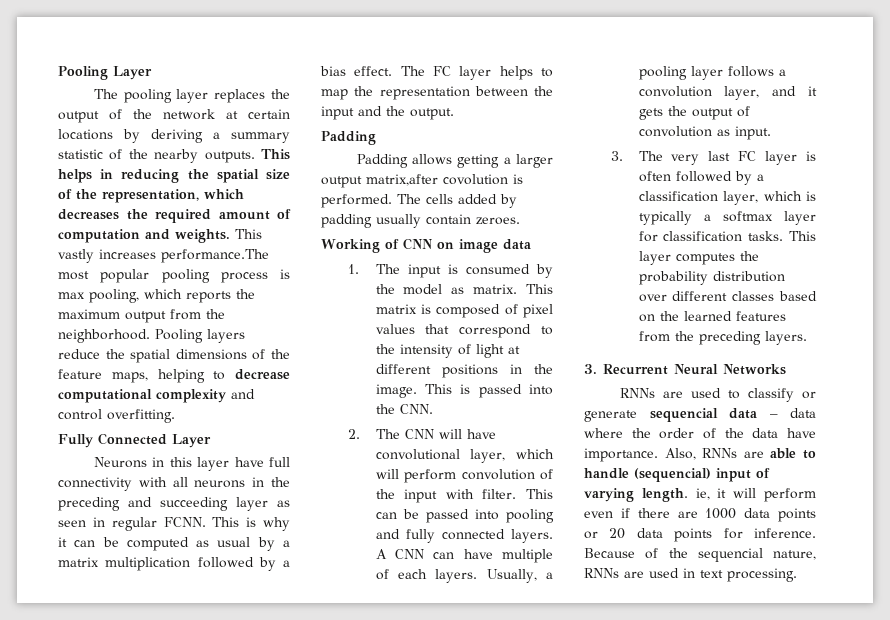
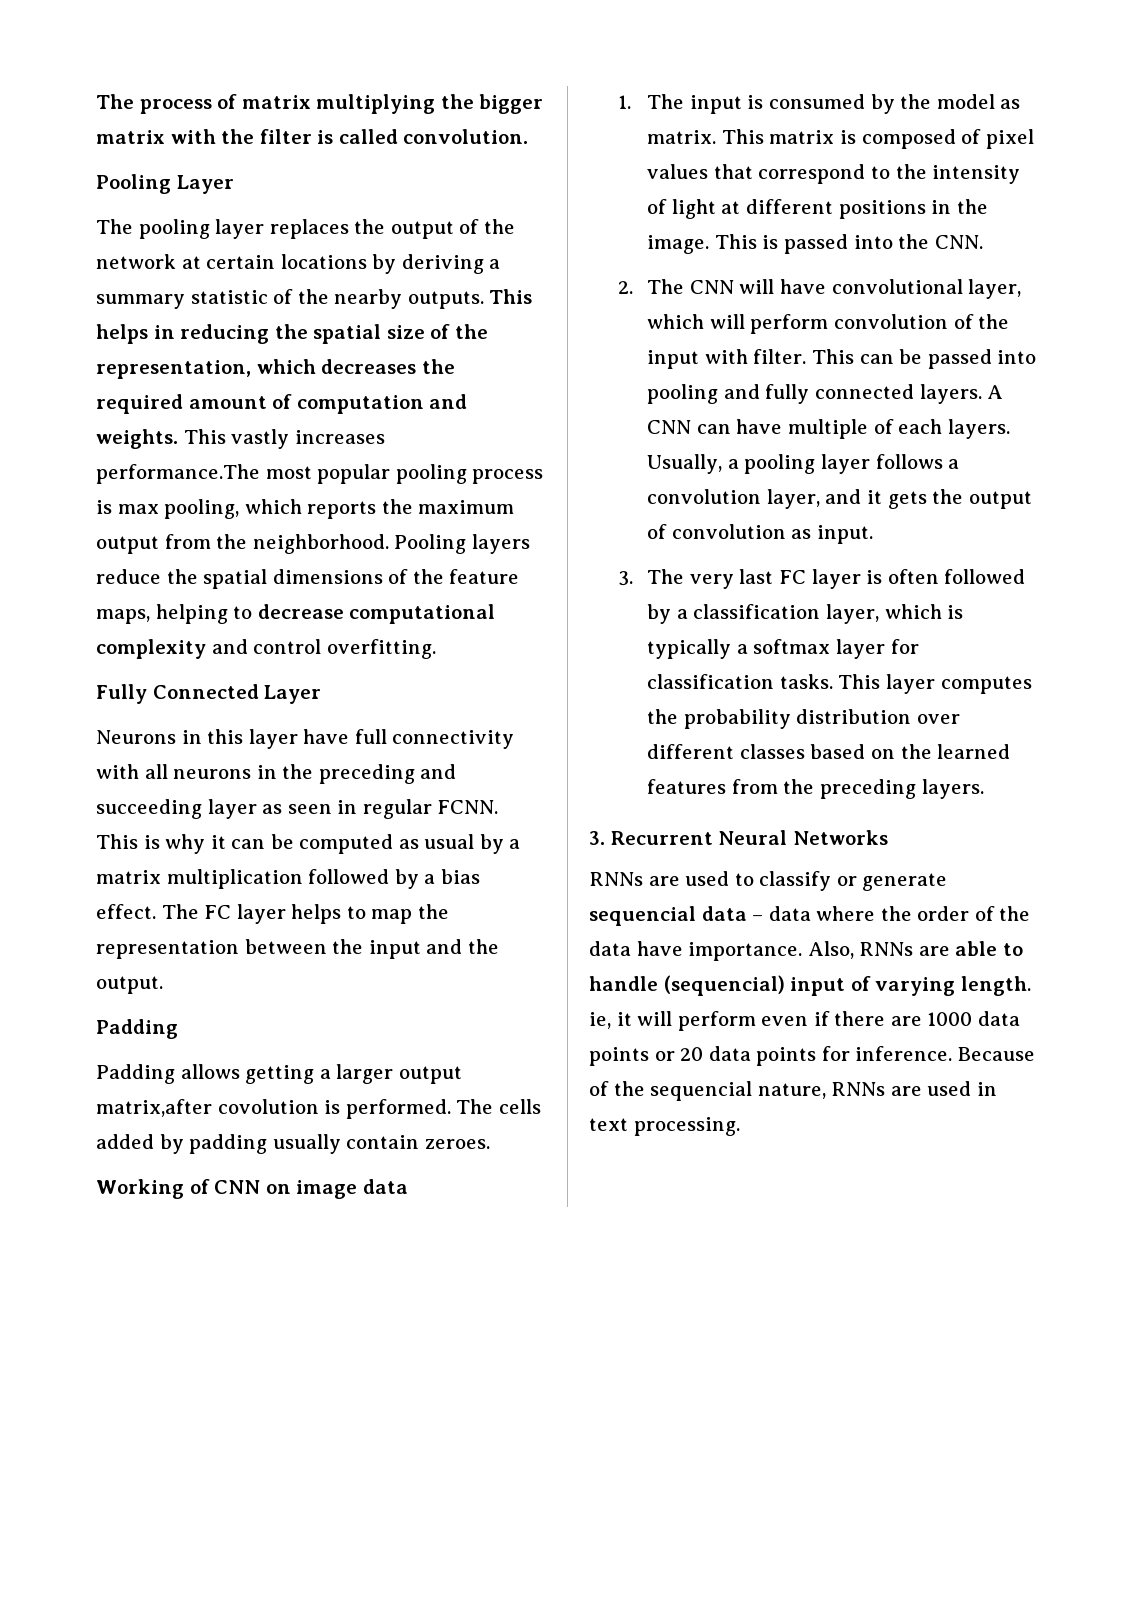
+ The process of matrix multiplying the bigger matrix with the filter is called convolution.

